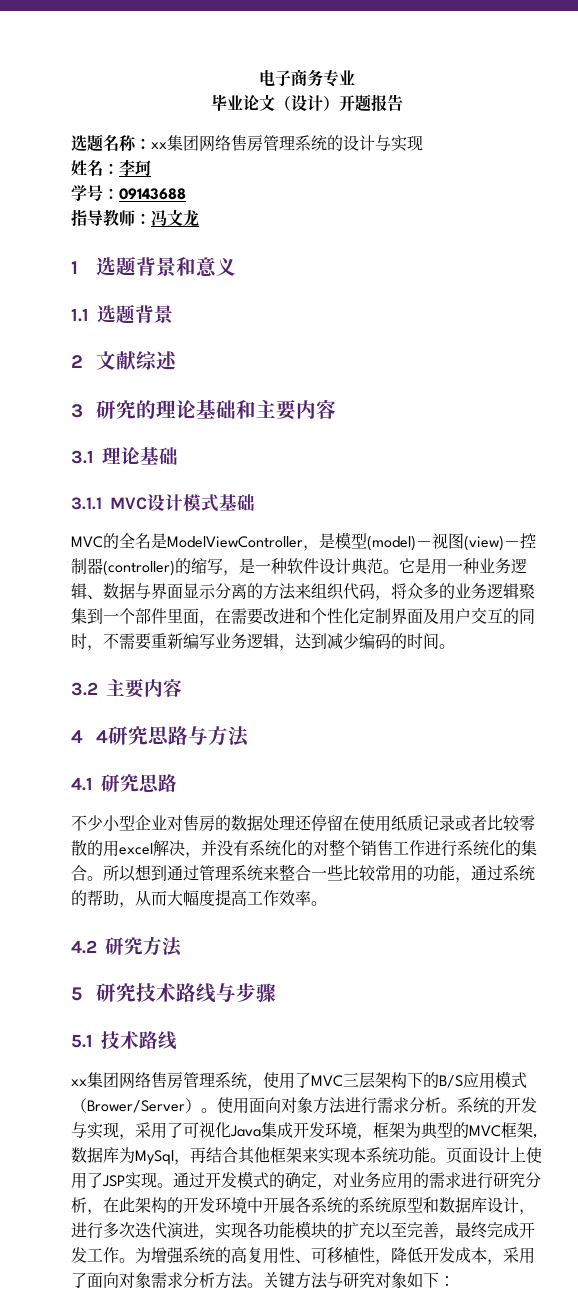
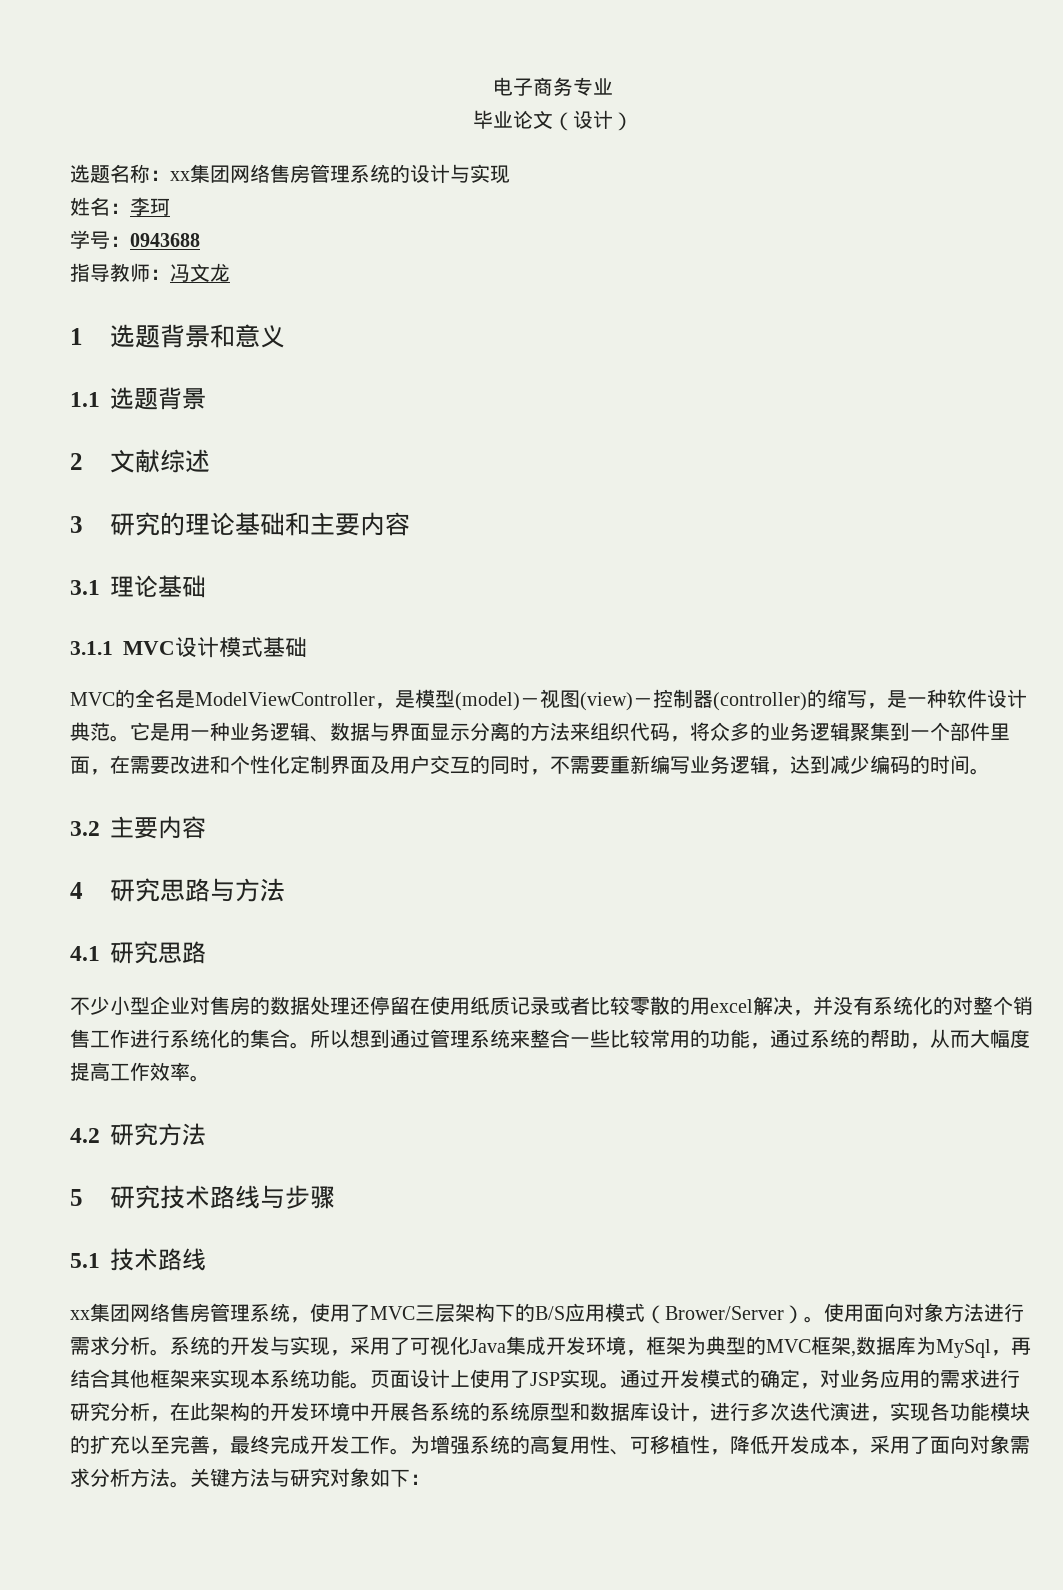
- 毕业论文（设计）开题报告
+ 毕业论文（设计）
- 学号：09143688
+ 学号：0943688
- 4 4研究思路与方法
+ 4研究思路与方法

